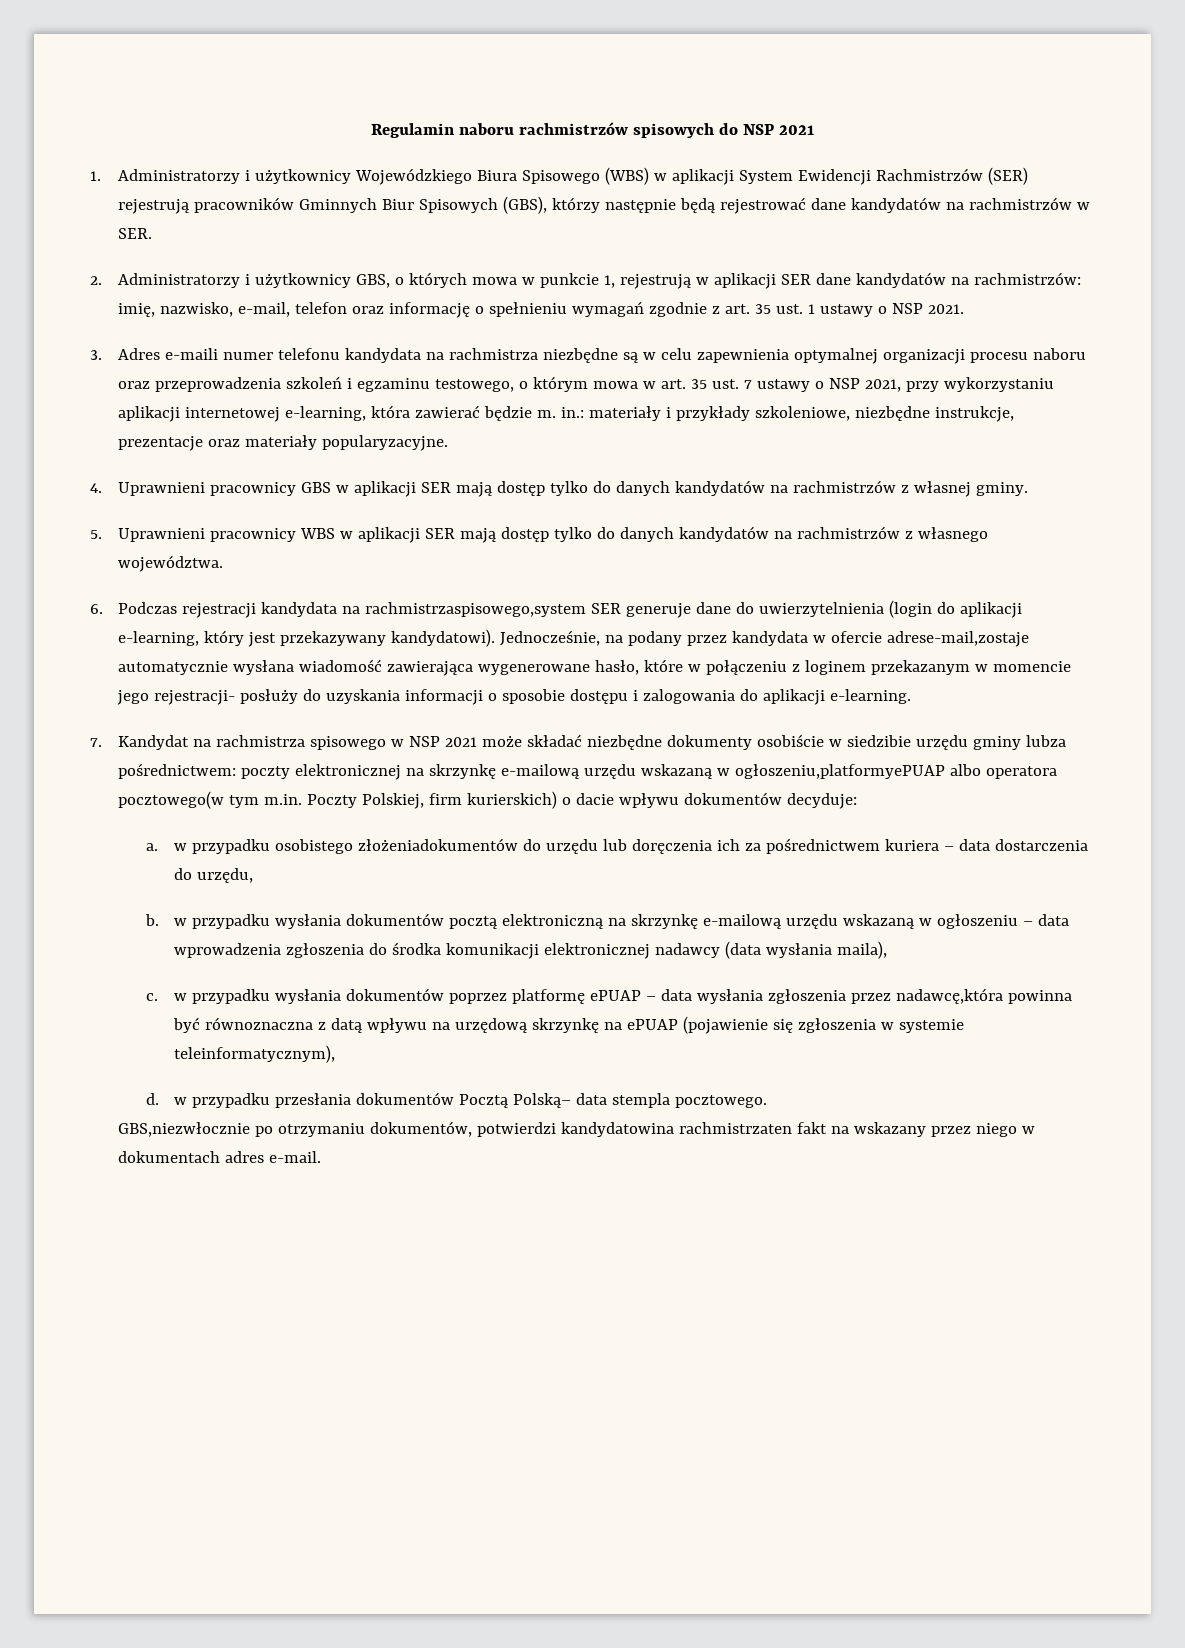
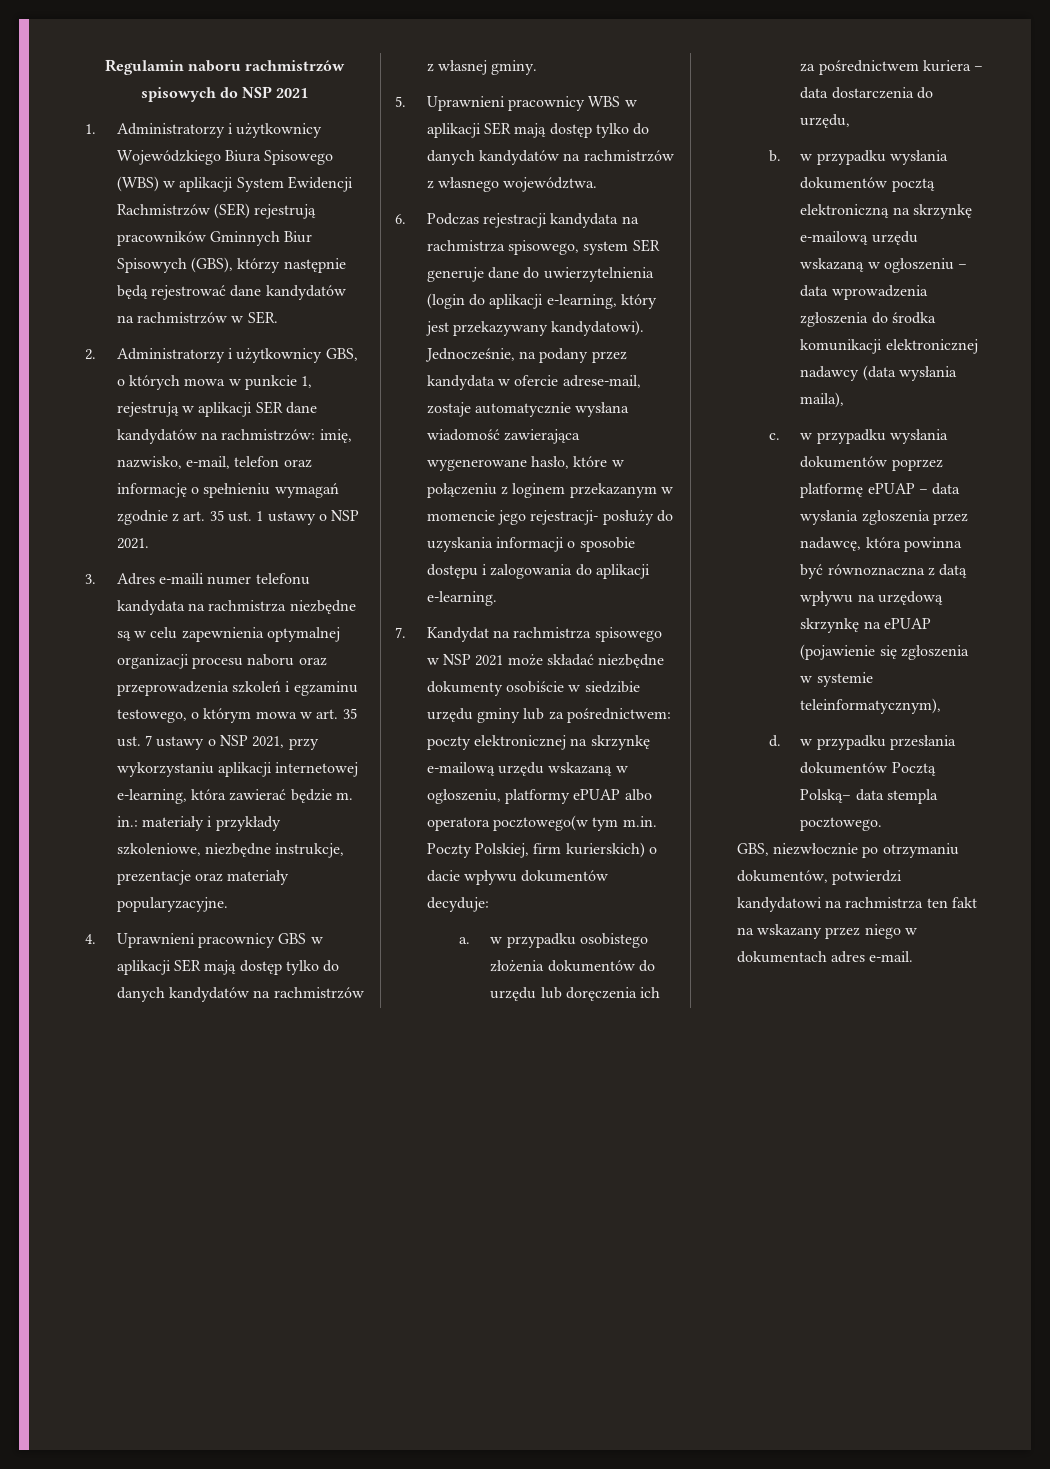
- 6. Podczas rejestracji kandydata na rachmistrzaspisowego,system SER generuje dane do uwierzytelnienia (login do aplikacji e-learning, który jest przekazywany kandydatowi).
+ 6. Podczas rejestracji kandydata na rachmistrza spisowego, system SER generuje dane do uwierzytelnienia (login do aplikacji e-learning, który jest przekazywany kandydatowi).
- Jednocześnie, na podany przez kandydata w ofercie adrese-mail,zostaje automatycznie wysłana wiadomość zawierająca wygenerowane hasło, które w połączeniu z loginem przekazanym w momencie jego rejestracji- posłuży do uzyskania informacji o sposobie dostępu i zalogowania do aplikacji e-learning.
+ Jednocześnie, na podany przez kandydata w ofercie adrese-mail, zostaje automatycznie wysłana wiadomość zawierająca wygenerowane hasło, które w połączeniu z loginem przekazanym w momencie jego rejestracji- posłuży do uzyskania informacji o sposobie dostępu i zalogowania do aplikacji e-learning.
- 7. Kandydat na rachmistrza spisowego w NSP 2021 może składać niezbędne dokumenty osobiście w siedzibie urzędu gminy lubza pośrednictwem: poczty elektronicznej na skrzynkę e-mailową urzędu wskazaną w ogłoszeniu,platformyePUAP albo operatora pocztowego(w tym m.in. Poczty Polskiej, firm kurierskich) o dacie wpływu dokumentów decyduje:
+ 7. Kandydat na rachmistrza spisowego w NSP 2021 może składać niezbędne dokumenty osobiście w siedzibie urzędu gminy lub za pośrednictwem: poczty elektronicznej na skrzynkę e-mailową urzędu wskazaną w ogłoszeniu, platformy ePUAP albo operatora pocztowego(w tym m.in. Poczty Polskiej, firm kurierskich) o dacie wpływu dokumentów decyduje:
- a. w przypadku osobistego złożeniadokumentów do urzędu lub doręczenia ich za pośrednictwem kuriera – data dostarczenia do urzędu,
+ a. w przypadku osobistego złożenia dokumentów do urzędu lub doręczenia ich za pośrednictwem kuriera – data dostarczenia do urzędu,
- c. w przypadku wysłania dokumentów poprzez platformę ePUAP – data wysłania zgłoszenia przez nadawcę,która powinna być równoznaczna z datą wpływu na urzędową skrzynkę na ePUAP (pojawienie się zgłoszenia w systemie teleinformatycznym),
+ c. w przypadku wysłania dokumentów poprzez platformę ePUAP – data wysłania zgłoszenia przez nadawcę, która powinna być równoznaczna z datą wpływu na urzędową skrzynkę na ePUAP (pojawienie się zgłoszenia w systemie teleinformatycznym),
- GBS,niezwłocznie po otrzymaniu dokumentów, potwierdzi kandydatowina rachmistrzaten fakt na wskazany przez niego w dokumentach adres e-mail.
+ GBS, niezwłocznie po otrzymaniu dokumentów, potwierdzi kandydatowi na rachmistrza ten fakt na wskazany przez niego w dokumentach adres e-mail.

